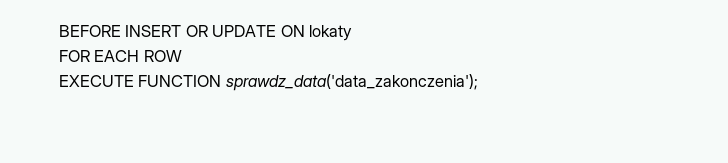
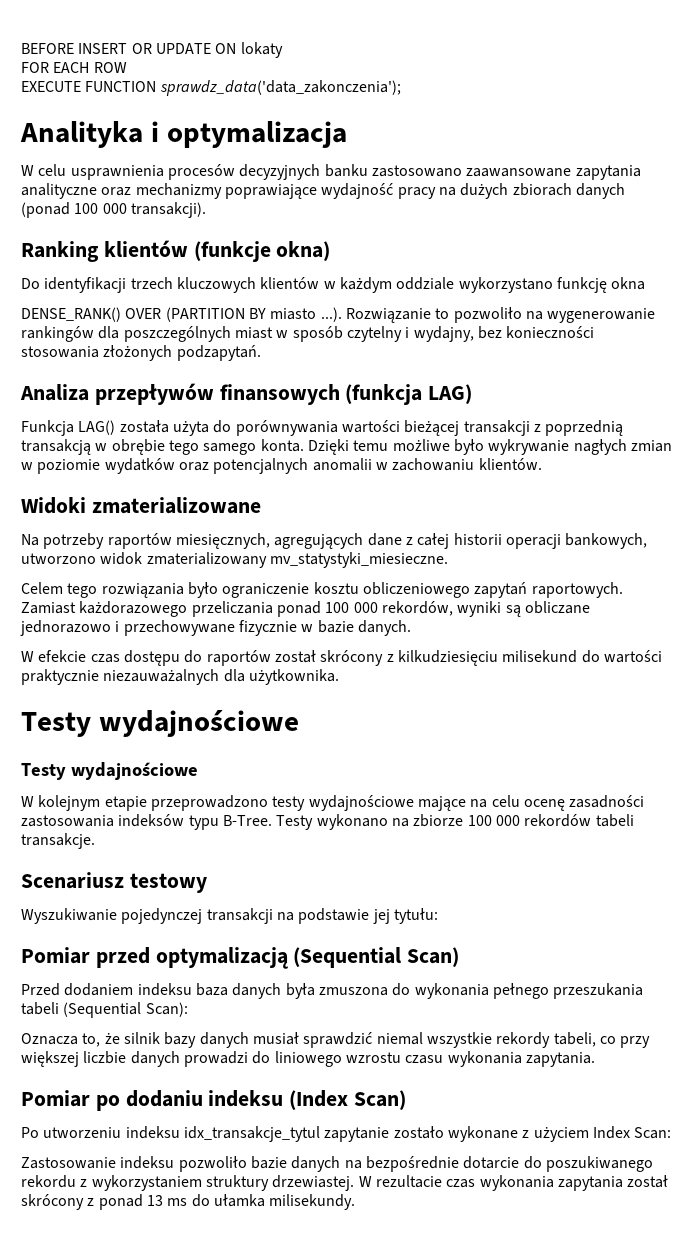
+ Analityka i optymalizacja
+ W celu usprawnienia procesów decyzyjnych banku zastosowano zaawansowane zapytania analityczne oraz mechanizmy poprawiające wydajność pracy na dużych zbiorach danych (ponad 100 000 transakcji).
+ Ranking klientów (funkcje okna)
+ Do identyfikacji trzech kluczowych klientów w każdym oddziale wykorzystano funkcję okna
+ DENSE_RANK() OVER (PARTITION BY miasto ...). Rozwiązanie to pozwoliło na wygenerowanie rankingów dla poszczególnych miast w sposób czytelny i wydajny, bez konieczności stosowania złożonych podzapytań.
+ Analiza przepływów finansowych (funkcja LAG)
+ Funkcja LAG() została użyta do porównywania wartości bieżącej transakcji z poprzednią transakcją w obrębie tego samego konta. Dzięki temu możliwe było wykrywanie nagłych zmian w poziomie wydatków oraz potencjalnych anomalii w zachowaniu klientów.
+ Widoki zmaterializowane
+ Na potrzeby raportów miesięcznych, agregujących dane z całej historii operacji bankowych, utworzono widok zmaterializowany mv_statystyki_miesieczne.
+ Celem tego rozwiązania było ograniczenie kosztu obliczeniowego zapytań raportowych. Zamiast każdorazowego przeliczania ponad 100 000 rekordów, wyniki są obliczane jednorazowo i przechowywane fizycznie w bazie danych.
+ W efekcie czas dostępu do raportów został skrócony z kilkudziesięciu milisekund do wartości praktycznie niezauważalnych dla użytkownika.
+ Testy wydajnościowe
+ Testy wydajnościowe
+ W kolejnym etapie przeprowadzono testy wydajnościowe mające na celu ocenę zasadności zastosowania indeksów typu B-Tree. Testy wykonano na zbiorze 100 000 rekordów tabeli transakcje.
+ Scenariusz testowy
+ Wyszukiwanie pojedynczej transakcji na podstawie jej tytułu:
+ Pomiar przed optymalizacją (Sequential Scan)
+ Przed dodaniem indeksu baza danych była zmuszona do wykonania pełnego przeszukania tabeli (Sequential Scan):
+ Oznacza to, że silnik bazy danych musiał sprawdzić niemal wszystkie rekordy tabeli, co przy większej liczbie danych prowadzi do liniowego wzrostu czasu wykonania zapytania.
+ Pomiar po dodaniu indeksu (Index Scan)
+ Po utworzeniu indeksu idx_transakcje_tytul zapytanie zostało wykonane z użyciem Index Scan:
+ Zastosowanie indeksu pozwoliło bazie danych na bezpośrednie dotarcie do poszukiwanego rekordu z wykorzystaniem struktury drzewiastej. W rezultacie czas wykonania zapytania został skrócony z ponad 13 ms do ułamka milisekundy.

